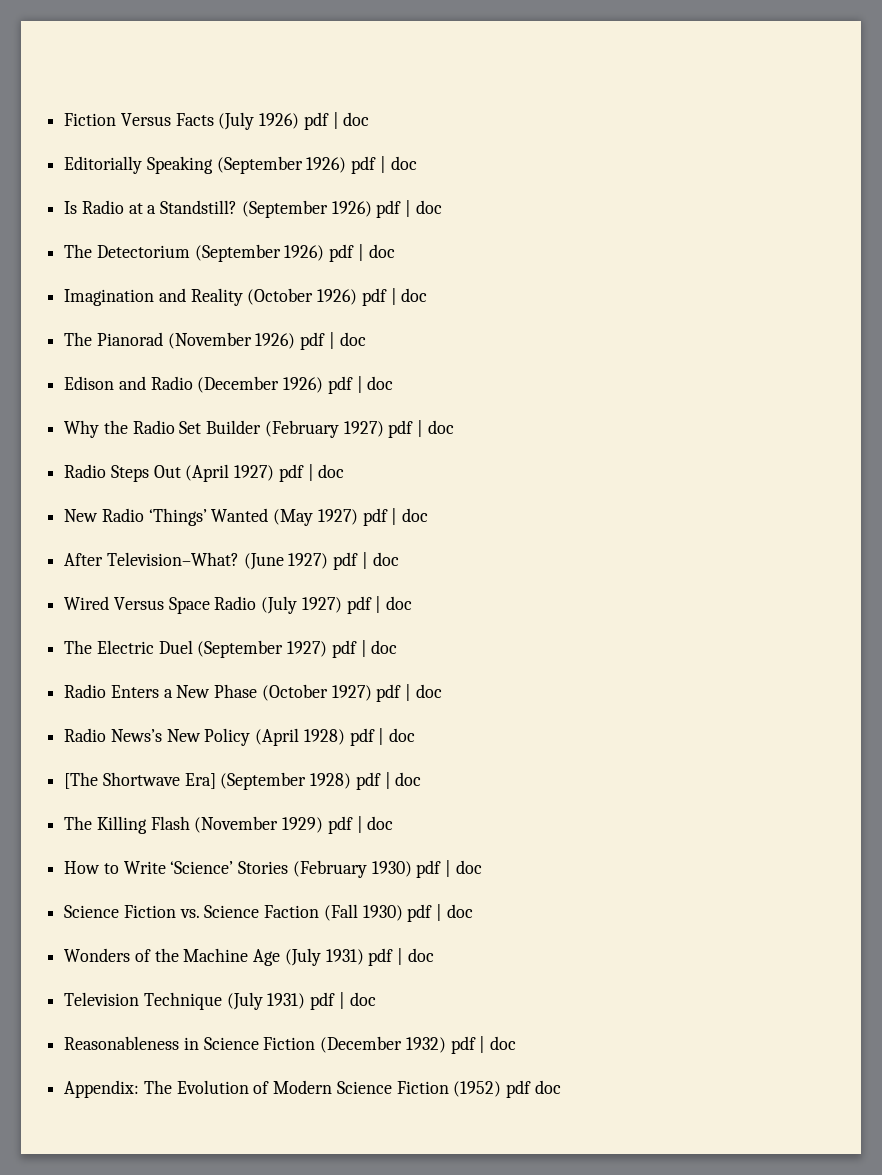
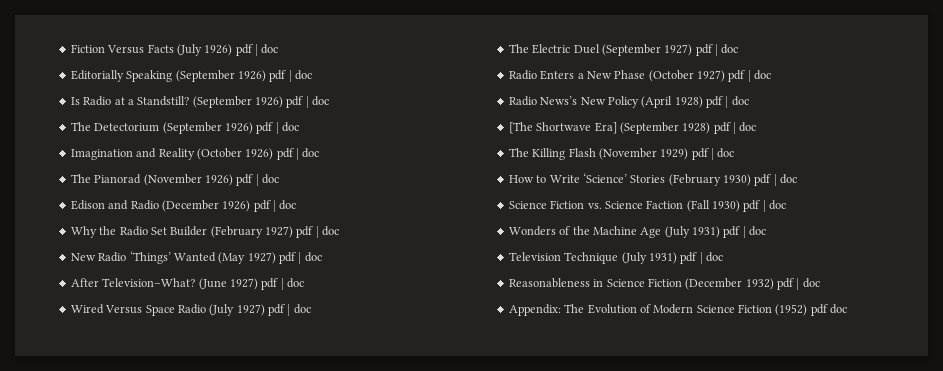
- Radio Steps Out (April 1927) pdf | doc

